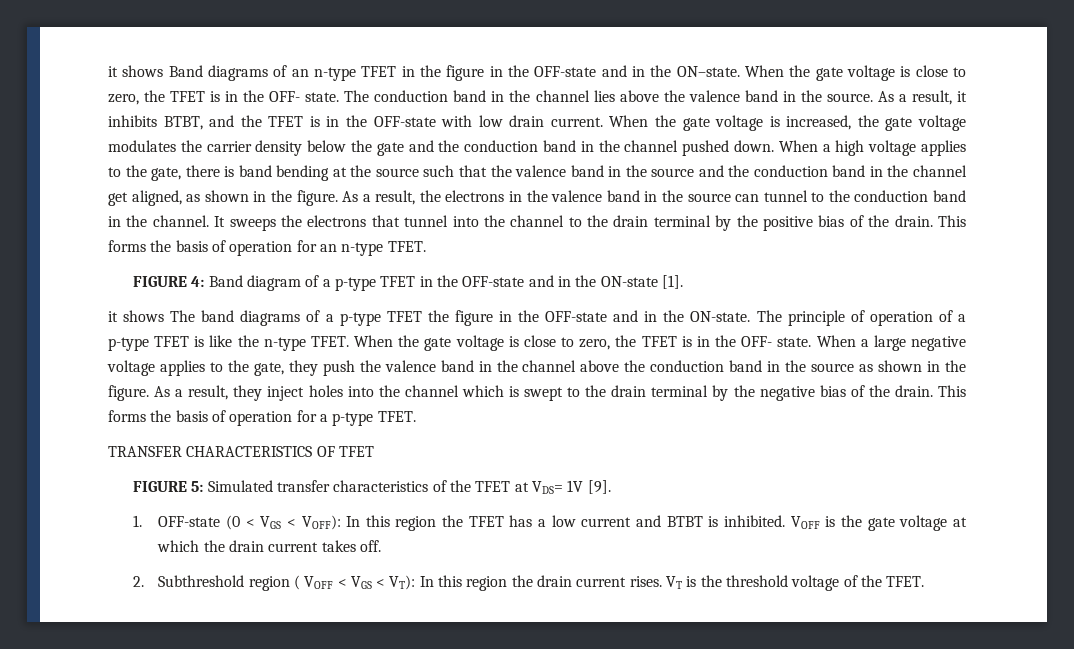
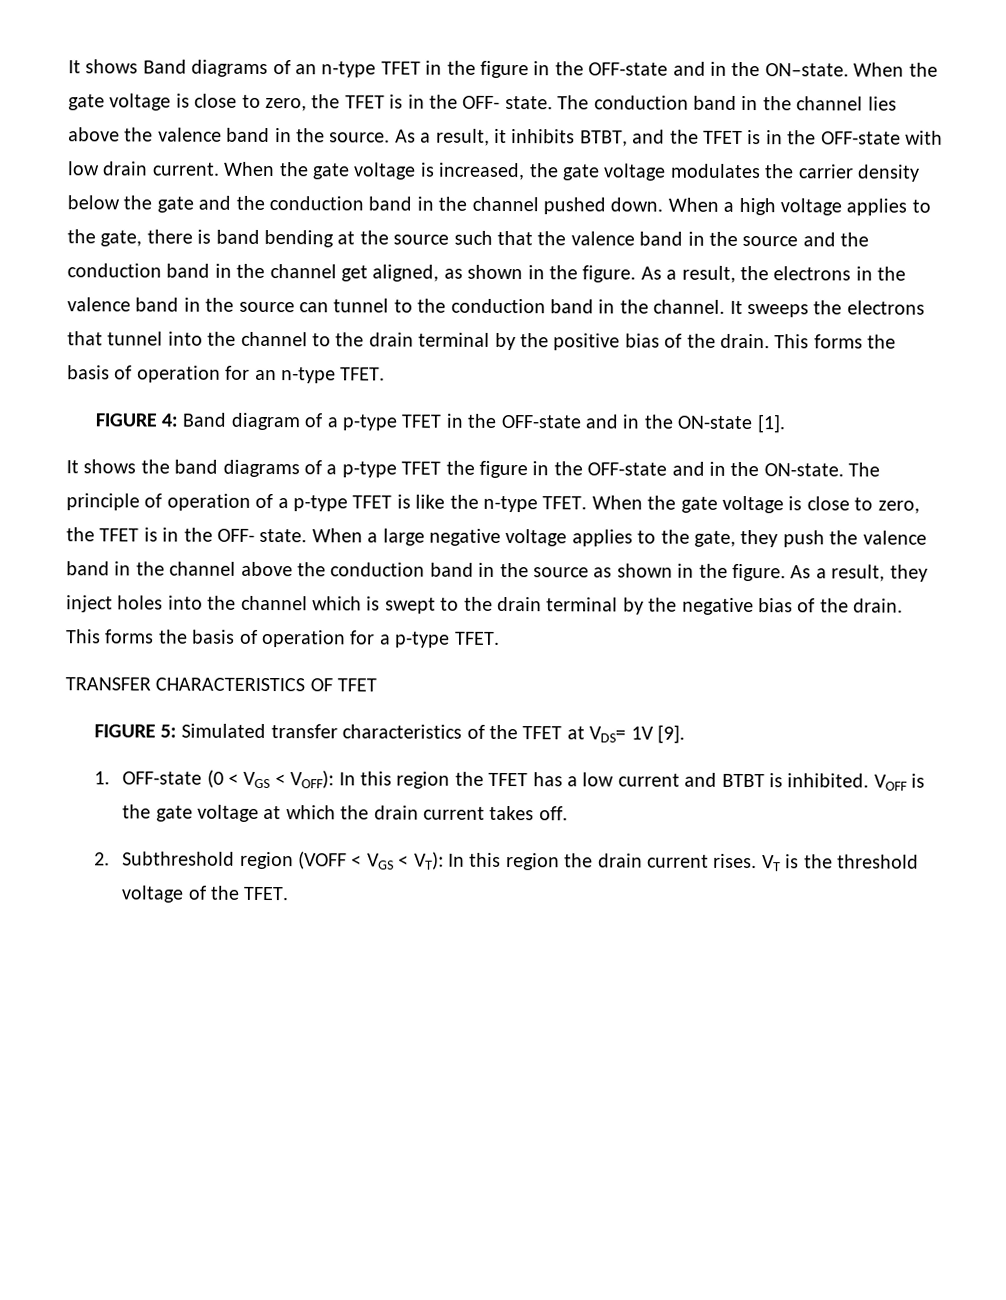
- it shows Band diagrams of an n-type TFET in the figure in the OFF-state and in the ON–state.
+ It shows Band diagrams of an n-type TFET in the figure in the OFF-state and in the ON–state.
- it shows The band diagrams of a p-type TFET the figure in the OFF-state and in the ON-state.
+ It shows the band diagrams of a p-type TFET the figure in the OFF-state and in the ON-state.
- 2. Subthreshold region ( VOFF < VGS < VT): In this region the drain current rises.
+ 2. Subthreshold region (VOFF < VGS < VT): In this region the drain current rises.

